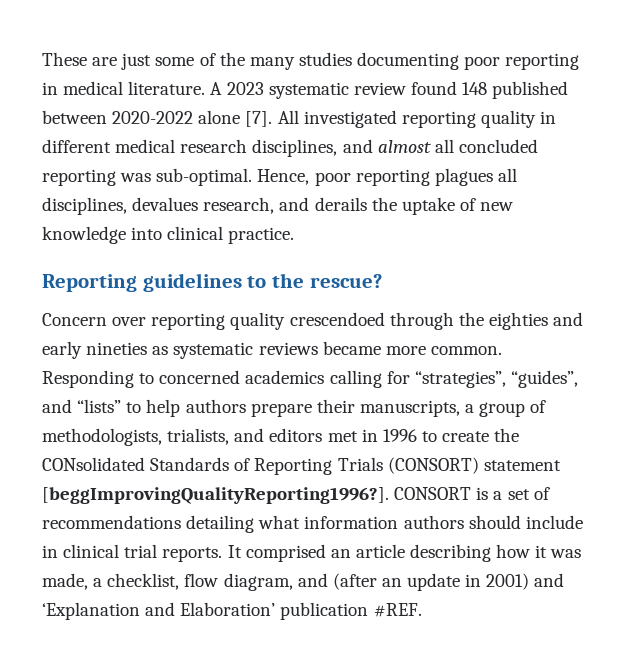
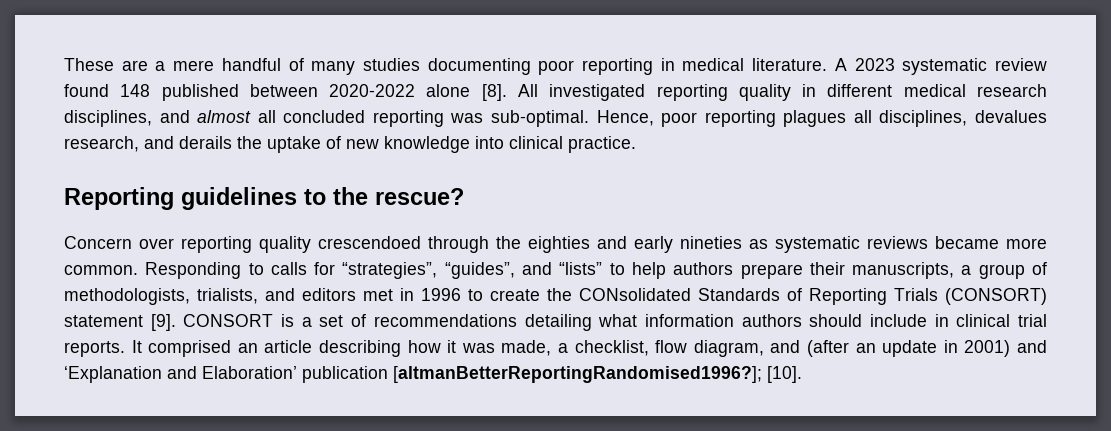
- These are just some of the many studies documenting poor reporting in medical literature.
+ These are a mere handful of many studies documenting poor reporting in medical literature.
- A 2023 systematic review found 148 published between 2020-2022 alone [7].
+ A 2023 systematic review found 148 published between 2020-2022 alone [8].
- Responding to concerned academics calling for “strategies”, “guides”, and “lists” to help authors prepare their manuscripts, a group of methodologists, trialists, and editors met in 1996 to create the CONsolidated Standards of Reporting Trials (CONSORT) statement [beggImprovingQualityReporting1996?].
+ Responding to calls for “strategies”, “guides”, and “lists” to help authors prepare their manuscripts, a group of methodologists, trialists, and editors met in 1996 to create the CONsolidated Standards of Reporting Trials (CONSORT) statement [9].
- It comprised an article describing how it was made, a checklist, flow diagram, and (after an update in 2001) and ‘Explanation and Elaboration’ publication #REF.
+ It comprised an article describing how it was made, a checklist, flow diagram, and (after an update in 2001) and ‘Explanation and Elaboration’ publication [altmanBetterReportingRandomised1996?]; [10].

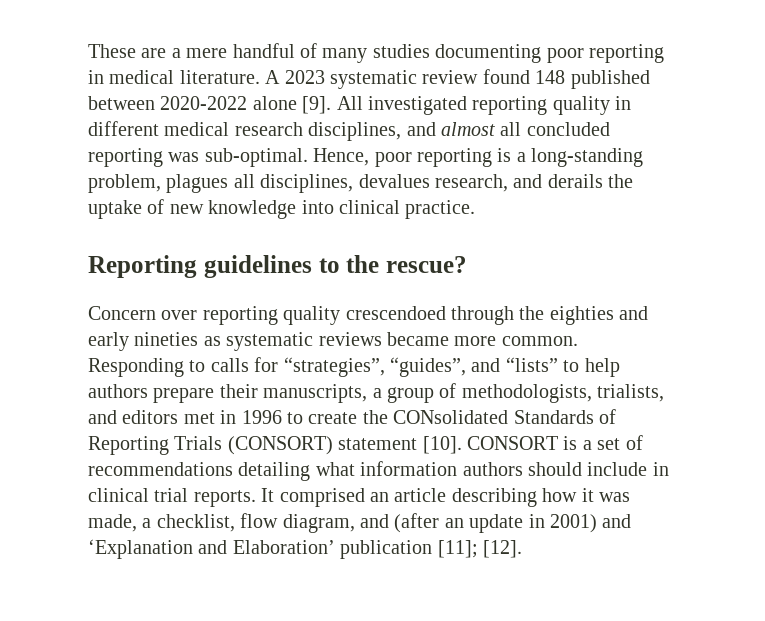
- A 2023 systematic review found 148 published between 2020-2022 alone [8].
+ A 2023 systematic review found 148 published between 2020-2022 alone [9].
- Hence, poor reporting plagues all disciplines, devalues research, and derails the uptake of new knowledge into clinical practice.
+ Hence, poor reporting is a long-standing problem, plagues all disciplines, devalues research, and derails the uptake of new knowledge into clinical practice.
- Responding to calls for “strategies”, “guides”, and “lists” to help authors prepare their manuscripts, a group of methodologists, trialists, and editors met in 1996 to create the CONsolidated Standards of Reporting Trials (CONSORT) statement [9].
+ Responding to calls for “strategies”, “guides”, and “lists” to help authors prepare their manuscripts, a group of methodologists, trialists, and editors met in 1996 to create the CONsolidated Standards of Reporting Trials (CONSORT) statement [10].
- It comprised an article describing how it was made, a checklist, flow diagram, and (after an update in 2001) and ‘Explanation and Elaboration’ publication [altmanBetterReportingRandomised1996?]; [10].
+ It comprised an article describing how it was made, a checklist, flow diagram, and (after an update in 2001) and ‘Explanation and Elaboration’ publication [11]; [12].

